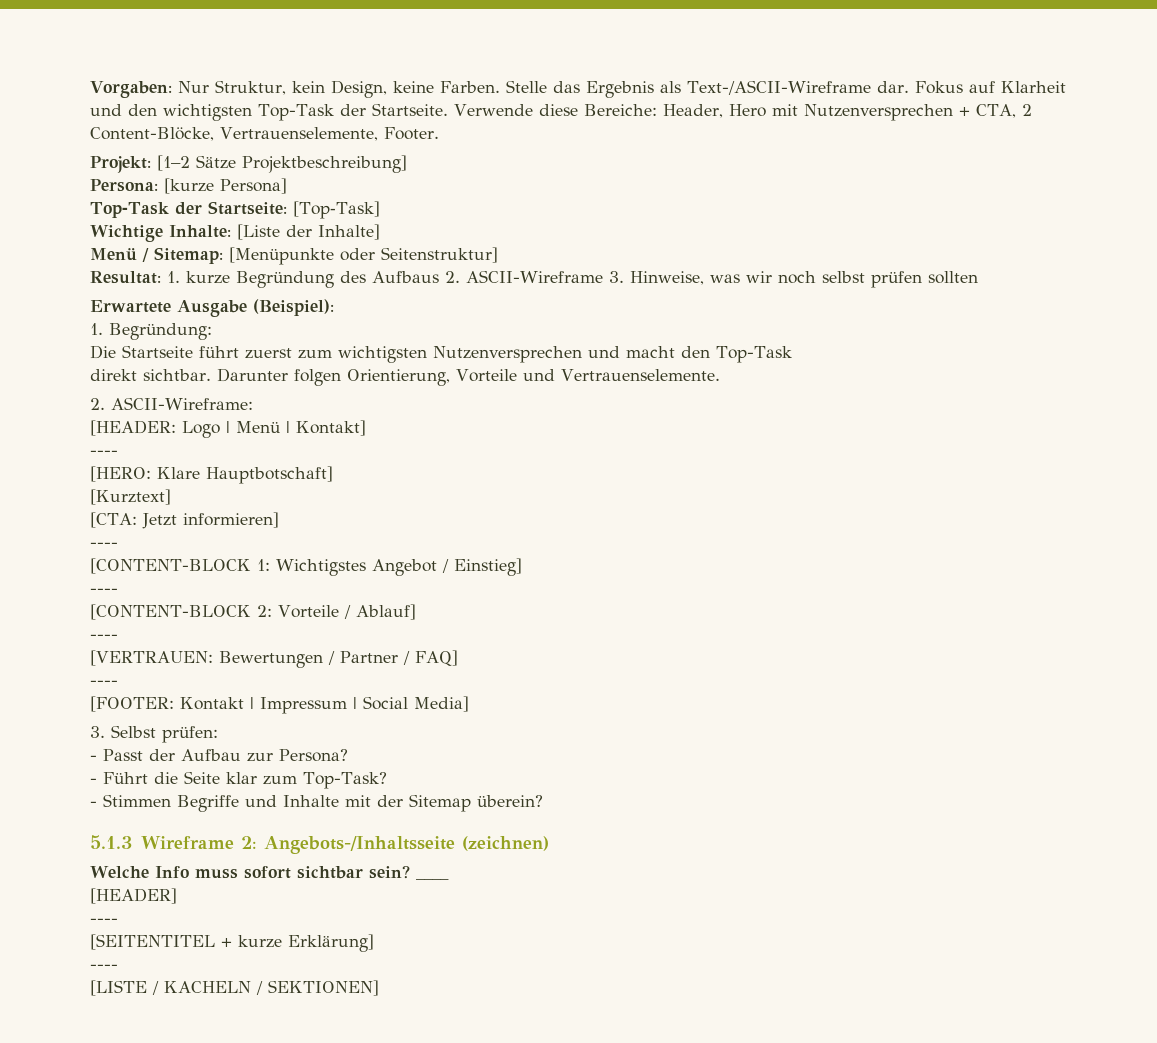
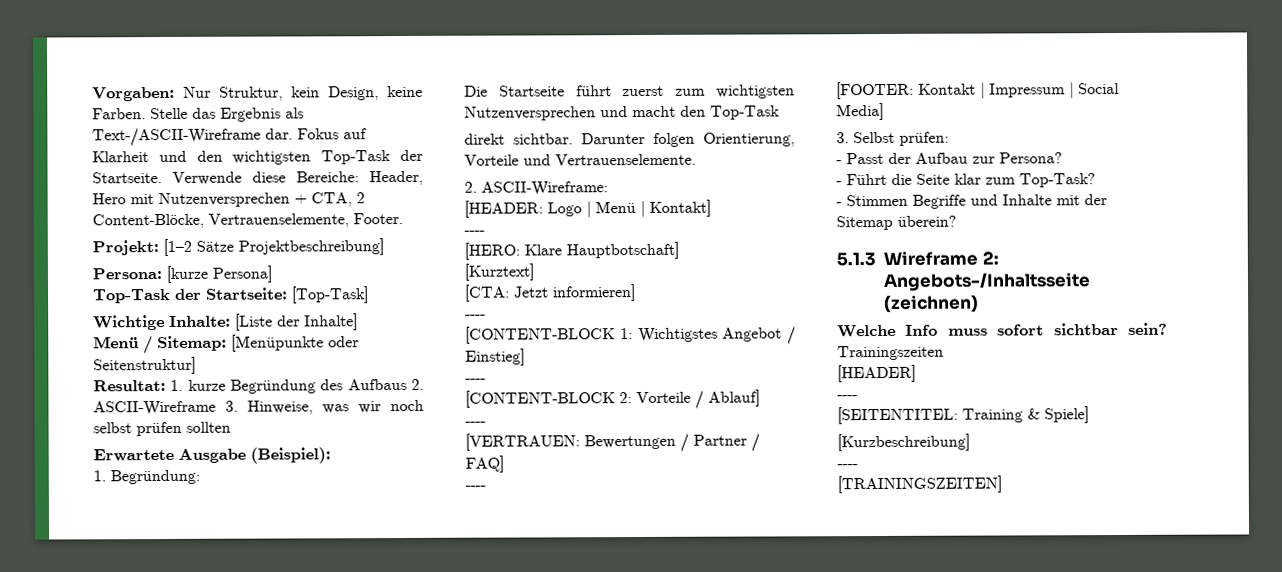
- ____
+ Trainingszeiten
- [SEITENTITEL + kurze Erklärung]
+ [SEITENTITEL: Training & Spiele]
+ [Kurzbeschreibung]
  ----
- [LISTE / KACHELN / SEKTIONEN]
+ [TRAININGSZEITEN]

